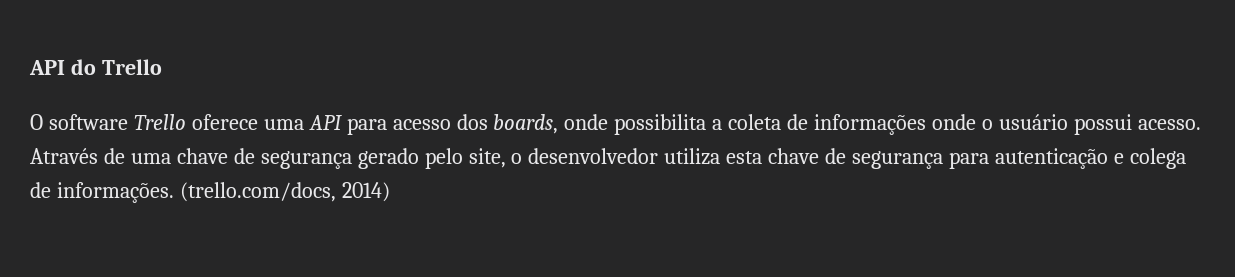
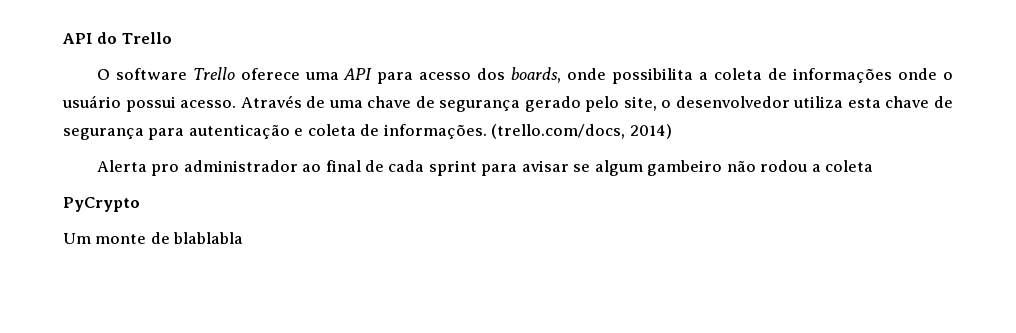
- Através de uma chave de segurança gerado pelo site, o desenvolvedor utiliza esta chave de segurança para autenticação e colega de informações.
+ Através de uma chave de segurança gerado pelo site, o desenvolvedor utiliza esta chave de segurança para autenticação e coleta de informações.
+ Alerta pro administrador ao final de cada sprint para avisar se algum gambeiro não rodou a coleta
+ PyCrypto
+ Um monte de blablabla

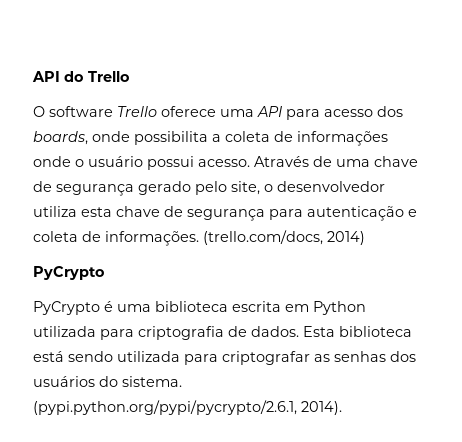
  (trello.com/docs, 2014)
- Alerta pro administrador ao final de cada sprint para avisar se algum gambeiro não rodou a coleta
  PyCrypto
- Um monte de blablabla
+ PyCrypto é uma biblioteca escrita em Python utilizada para criptografia de dados. Esta biblioteca está sendo utilizada para criptografar as senhas dos usuários do sistema. (pypi.python.org/pypi/pycrypto/2.6.1, 2014).

